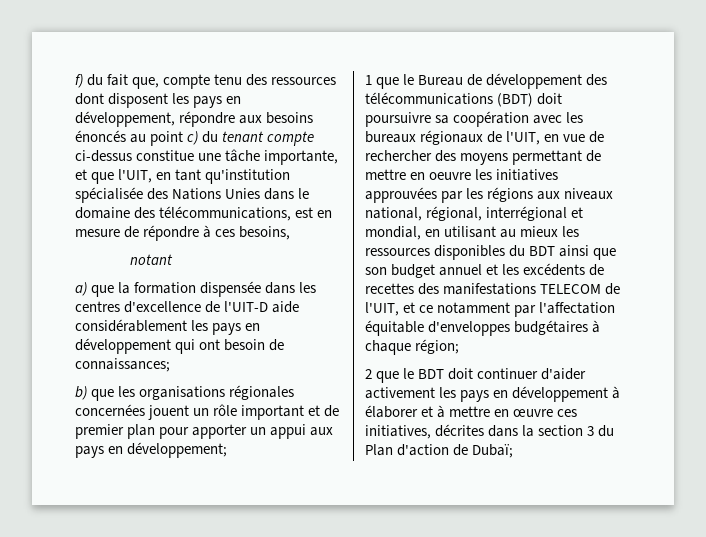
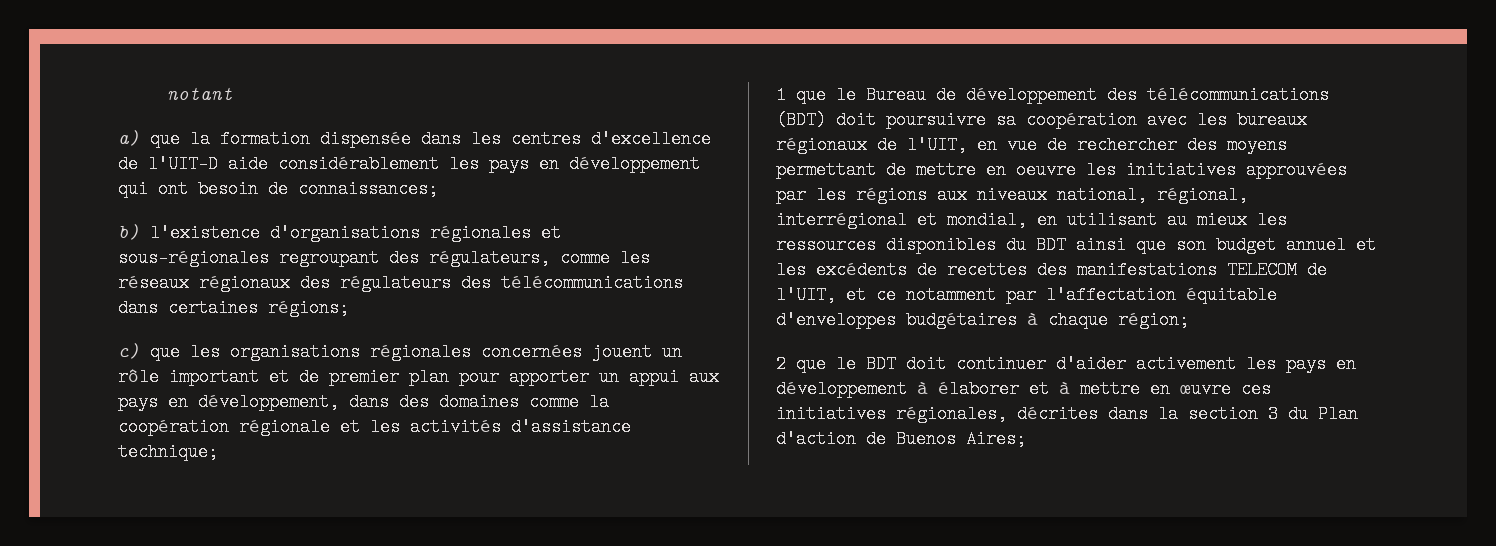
- f) du fait que, compte tenu des ressources dont disposent les pays en développement, répondre aux besoins énoncés au point c) du tenant compte ci-dessus constitue une tâche importante, et que l'UIT, en tant qu'institution spécialisée des Nations Unies dans le domaine des télécommunications, est en mesure de répondre à ces besoins,
- b) que les organisations régionales concernées jouent un rôle important et de premier plan pour apporter un appui aux pays en développement;
+ b) l'existence d'organisations régionales et sous-régionales regroupant des régulateurs, comme les réseaux régionaux des régulateurs des télécommunications dans certaines régions;
+ c) que les organisations régionales concernées jouent un rôle important et de premier plan pour apporter un appui aux pays en développement, dans des domaines comme la coopération régionale et les activités d'assistance technique;
- 2 que le BDT doit continuer d'aider activement les pays en développement à élaborer et à mettre en œuvre ces initiatives, décrites dans la section 3 du Plan d'action de Dubaï;
+ 2 que le BDT doit continuer d'aider activement les pays en développement à élaborer et à mettre en œuvre ces initiatives régionales, décrites dans la section 3 du Plan d'action de Buenos Aires;

